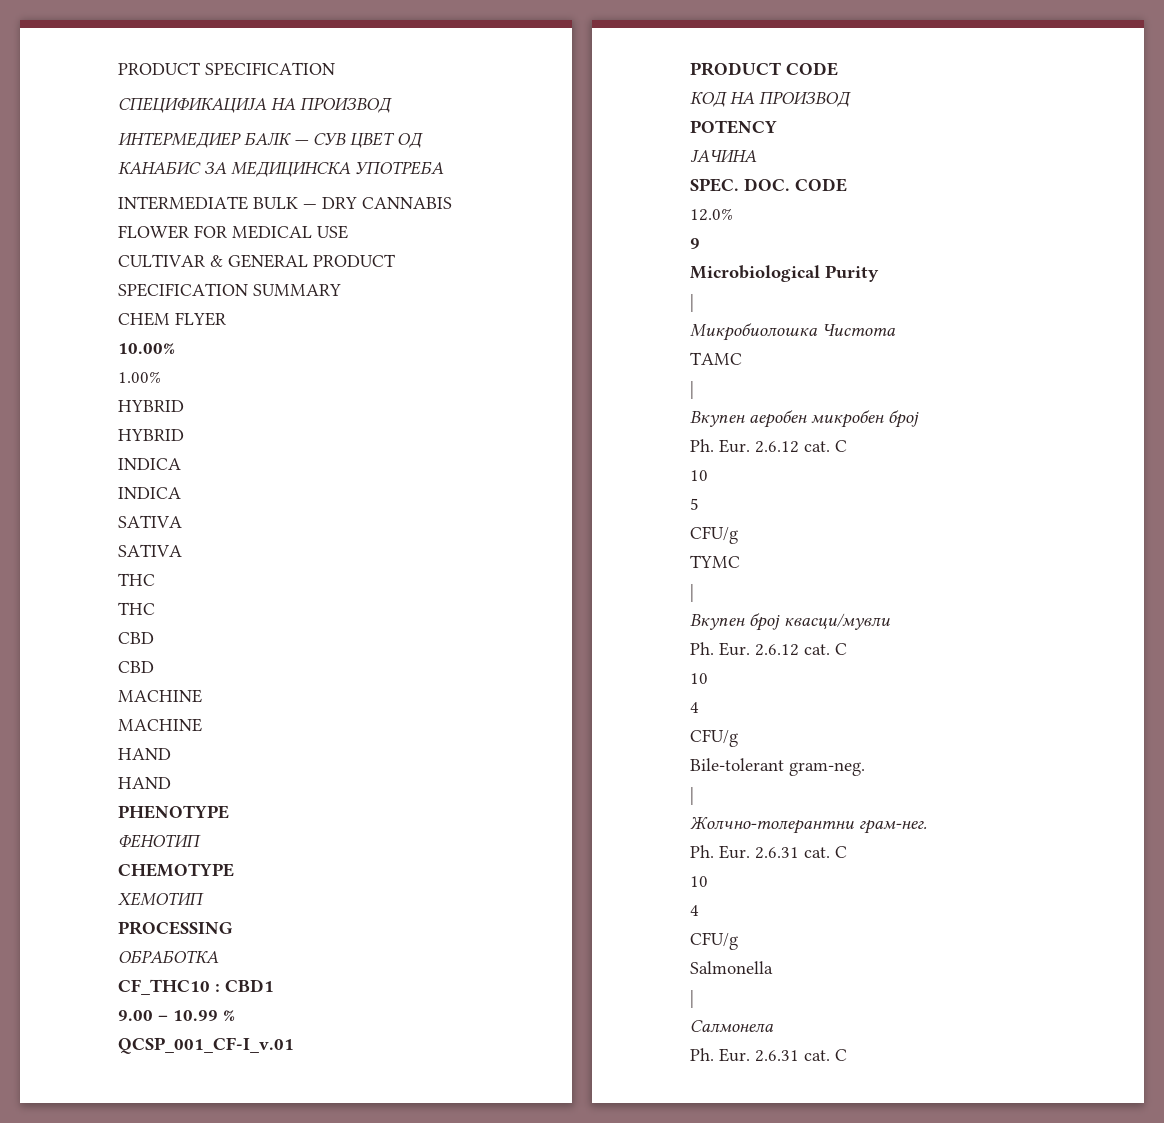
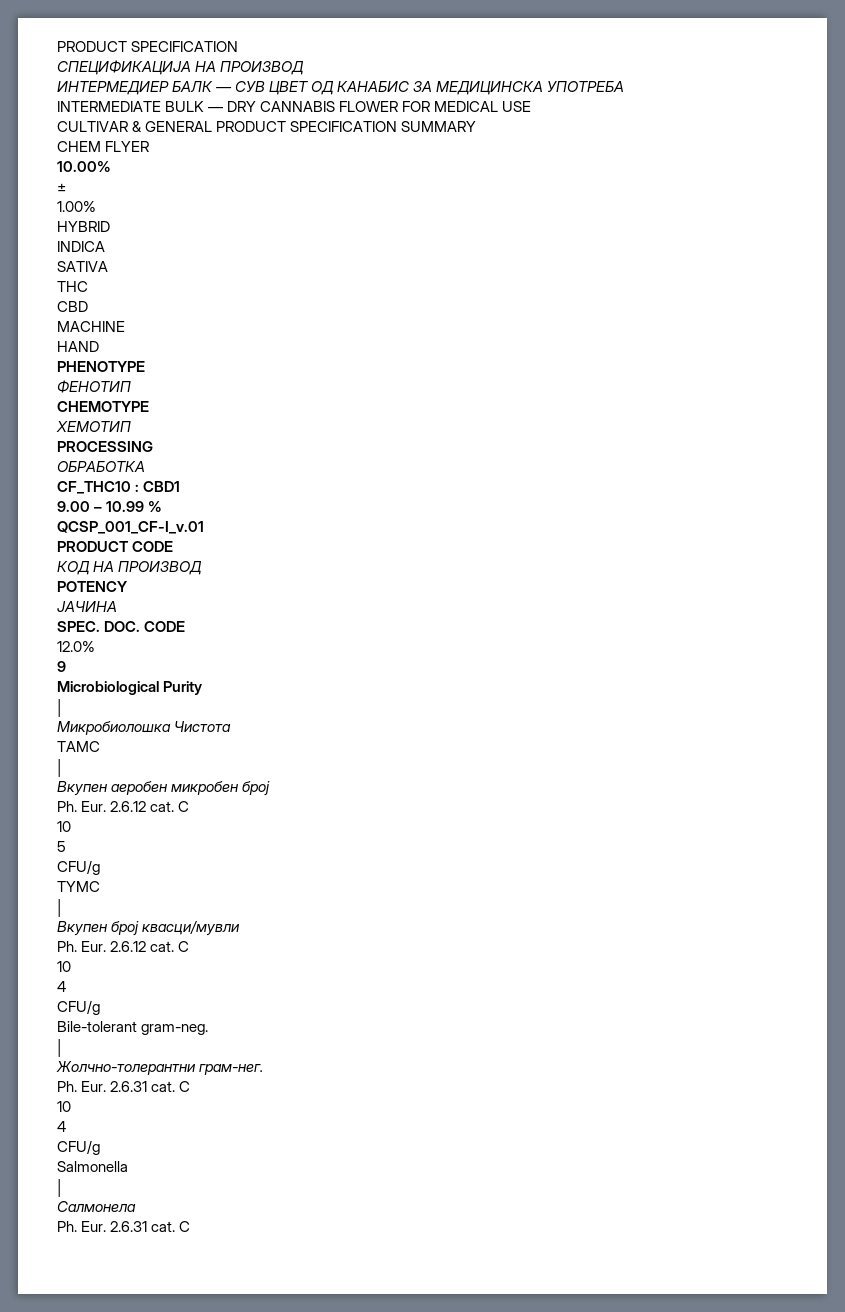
+ ±
  1.00%
  HYBRID
- HYBRID
- INDICA
  INDICA
  SATIVA
- SATIVA
- THC
  THC
  CBD
- CBD
  MACHINE
- MACHINE
- HAND

